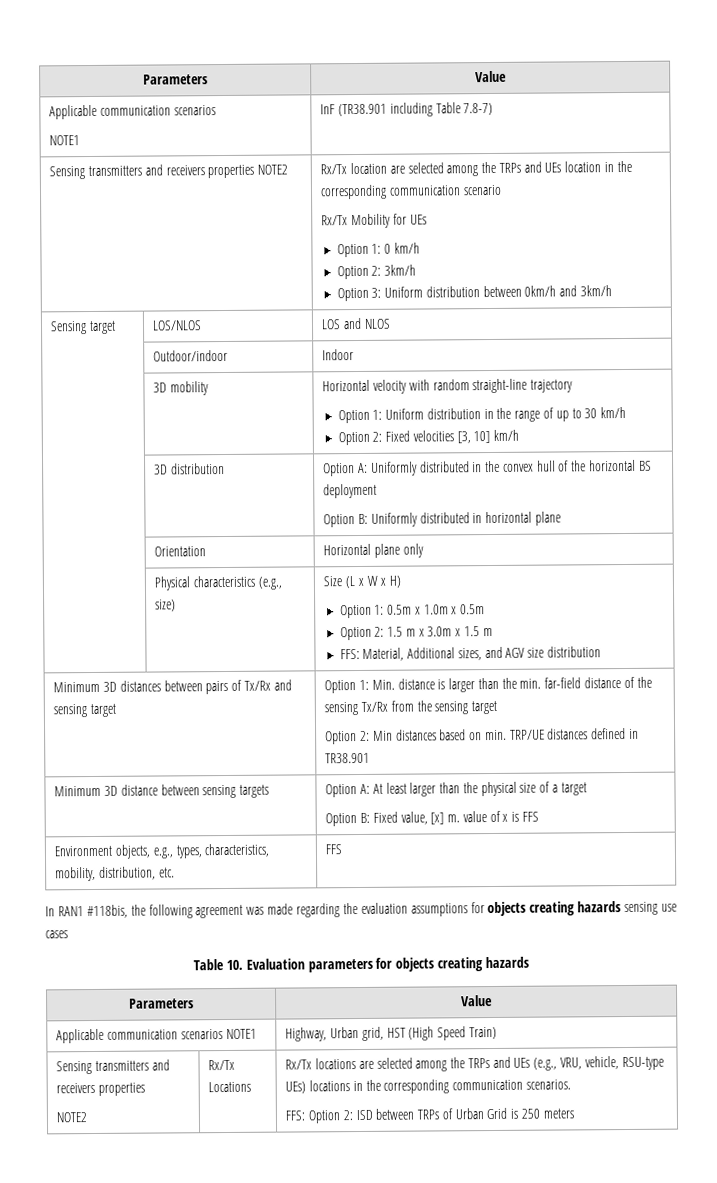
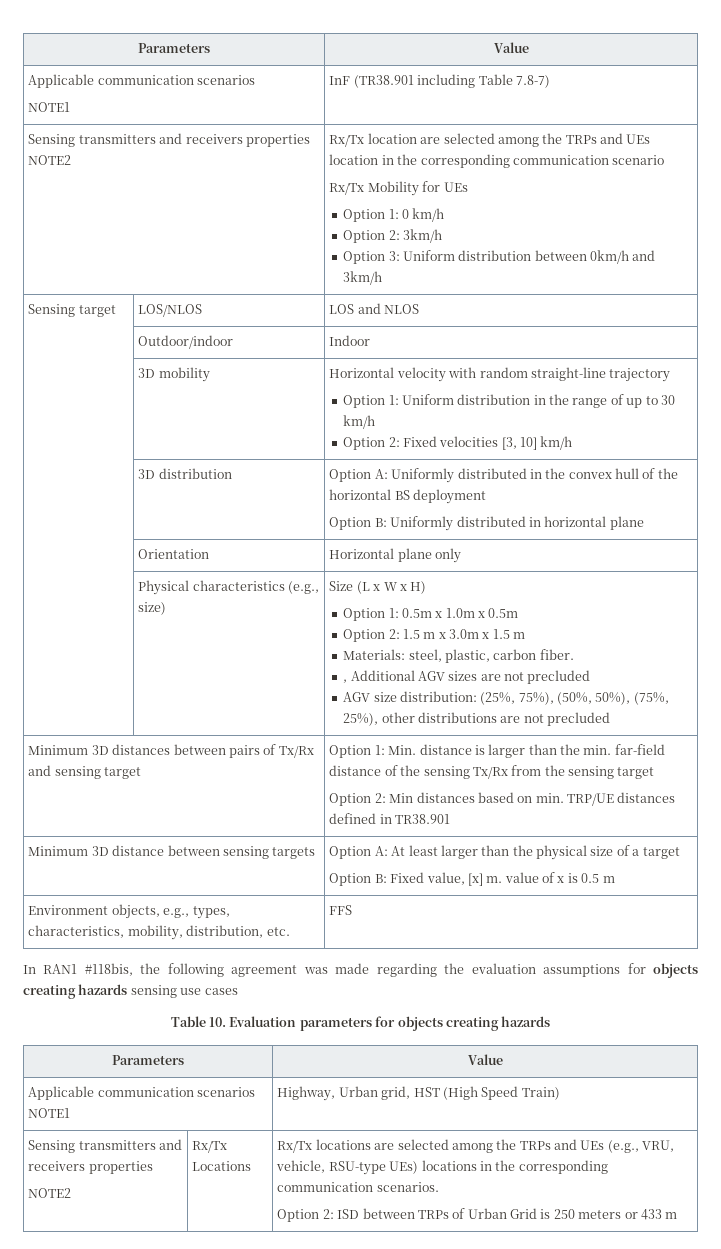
- FFS: Material, Additional sizes, and AGV size distribution
+ Materials: steel, plastic, carbon fiber.
+ , Additional AGV sizes are not precluded
+ AGV size distribution: (25%, 75%), (50%, 50%), (75%, 25%), other distributions are not precluded
  Minimum 3D distance between sensing targets | Option A: At least larger than the physical size of a target
- Option B: Fixed value, [x] m. value of x is FFS
+ Option B: Fixed value, [x] m. value of x is 0.5 m
- FFS: Option 2: ISD between TRPs of Urban Grid is 250 meters
+ Option 2: ISD between TRPs of Urban Grid is 250 meters or 433 m

